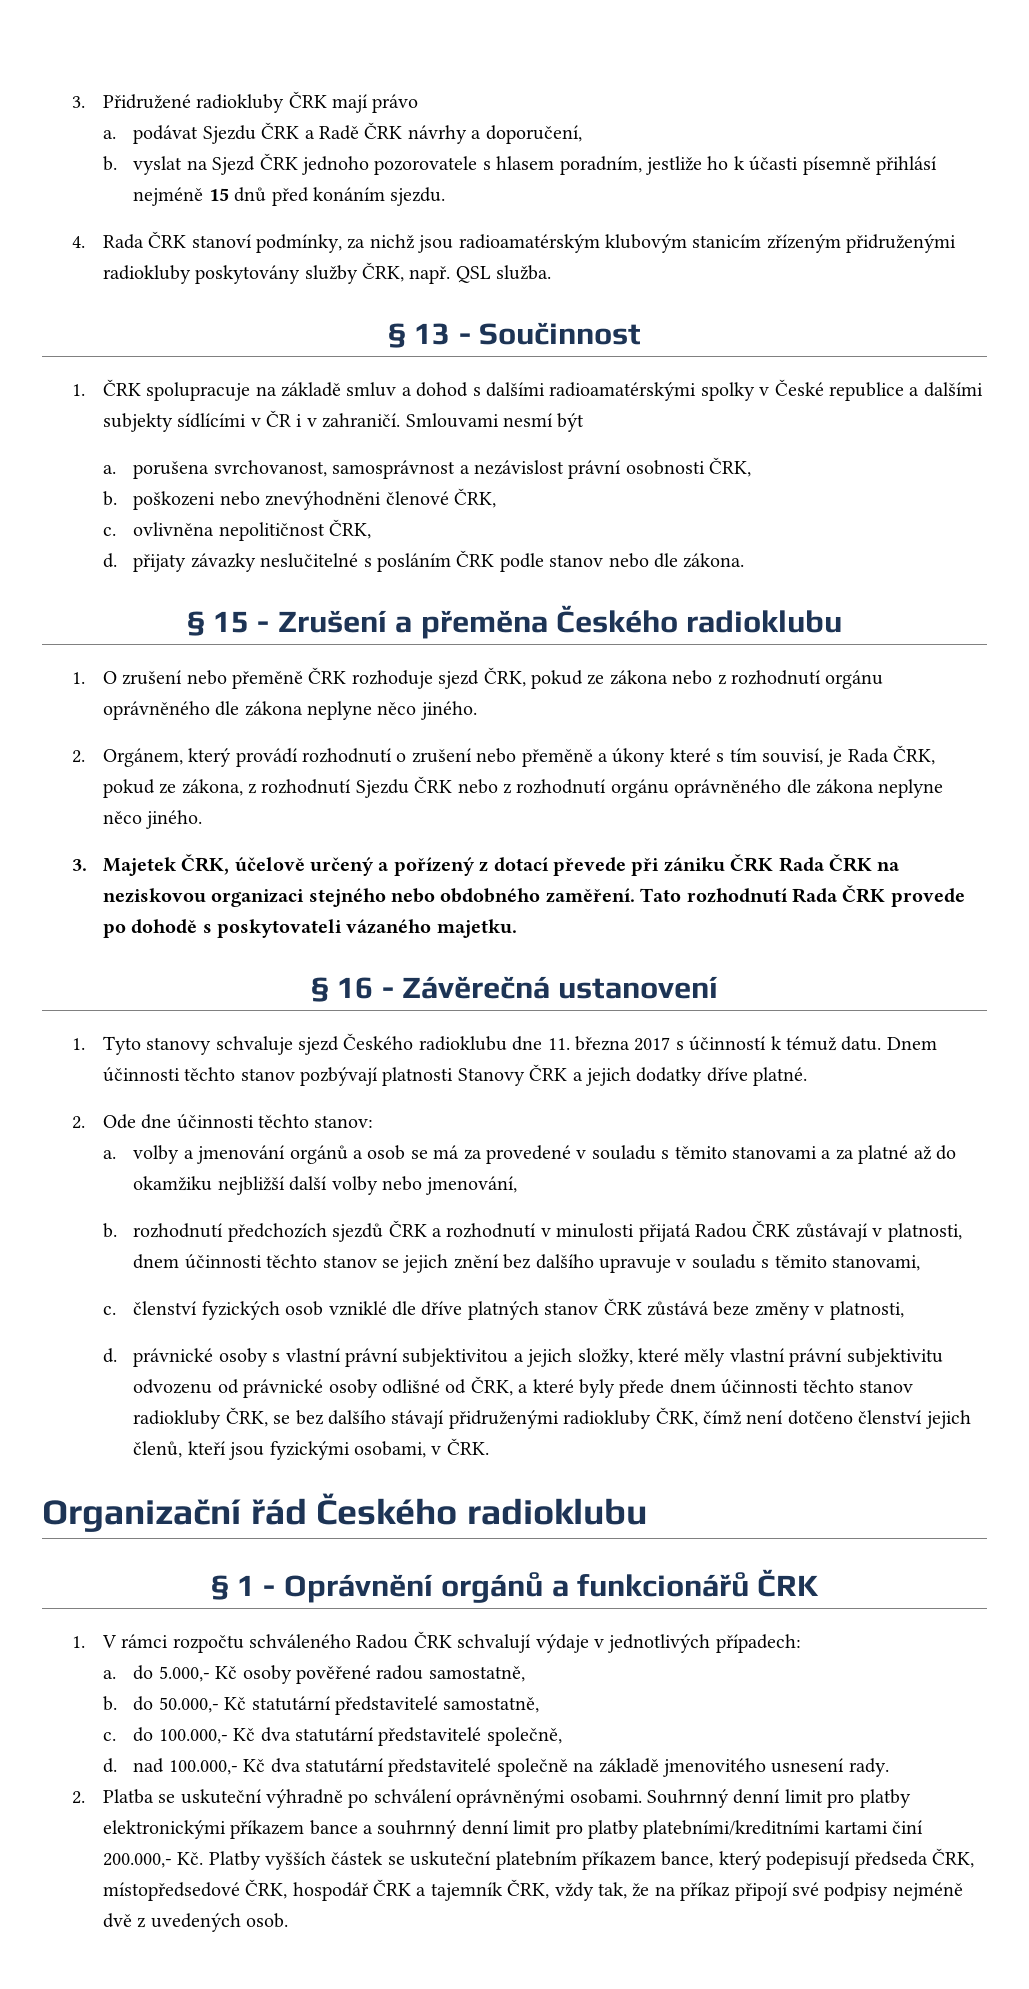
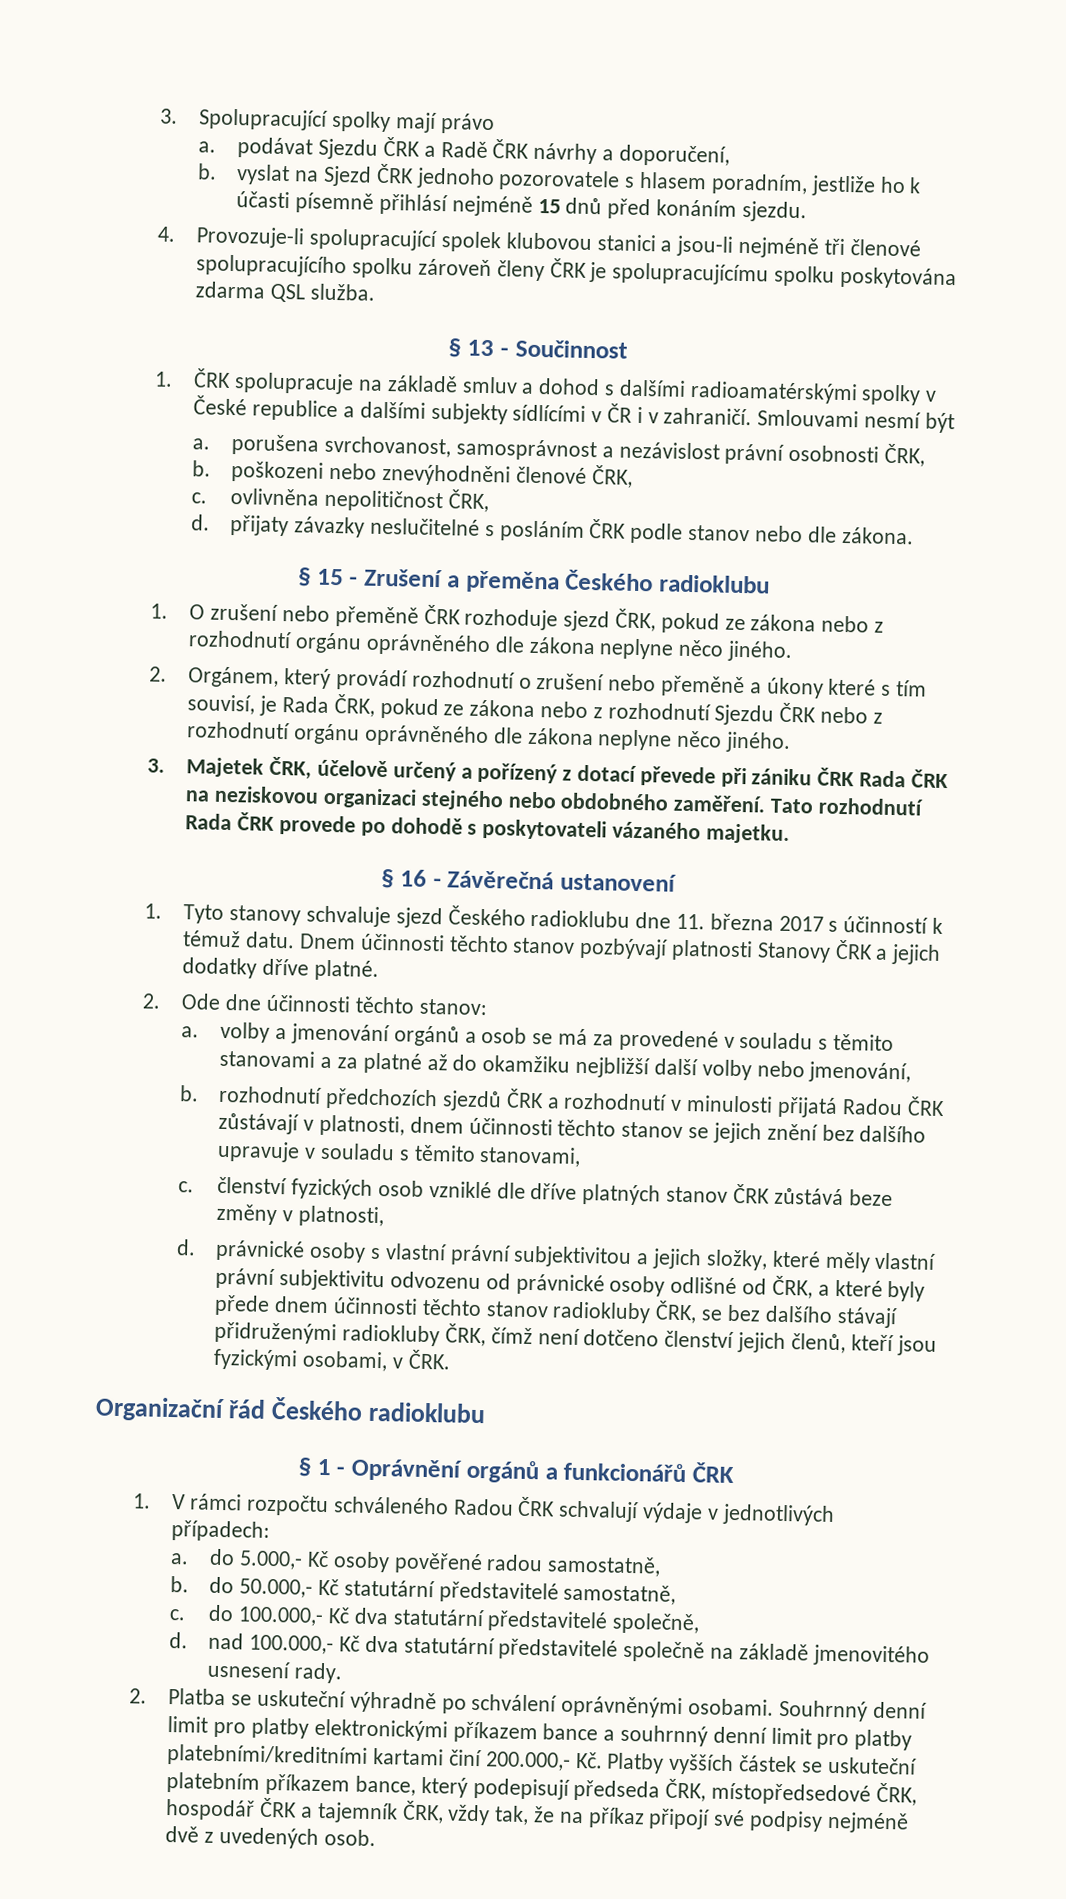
- 3. Přidružené radiokluby ČRK mají právo
+ 3. Spolupracující spolky mají právo
- 4. Rada ČRK stanoví podmínky, za nichž jsou radioamatérským klubovým stanicím zřízeným přidruženými radiokluby poskytovány služby ČRK, např. QSL služba.
+ 4. Provozuje-li spolupracující spolek klubovou stanici a jsou-li nejméně tři členové spolupracujícího spolku zároveň členy ČRK je spolupracujícímu spolku poskytována zdarma QSL služba.
- 2. Orgánem, který provádí rozhodnutí o zrušení nebo přeměně a úkony které s tím souvisí, je Rada ČRK, pokud ze zákona, z rozhodnutí Sjezdu ČRK nebo z rozhodnutí orgánu oprávněného dle zákona neplyne něco jiného.
+ 2. Orgánem, který provádí rozhodnutí o zrušení nebo přeměně a úkony které s tím souvisí, je Rada ČRK, pokud ze zákona nebo z rozhodnutí Sjezdu ČRK nebo z rozhodnutí orgánu oprávněného dle zákona neplyne něco jiného.

